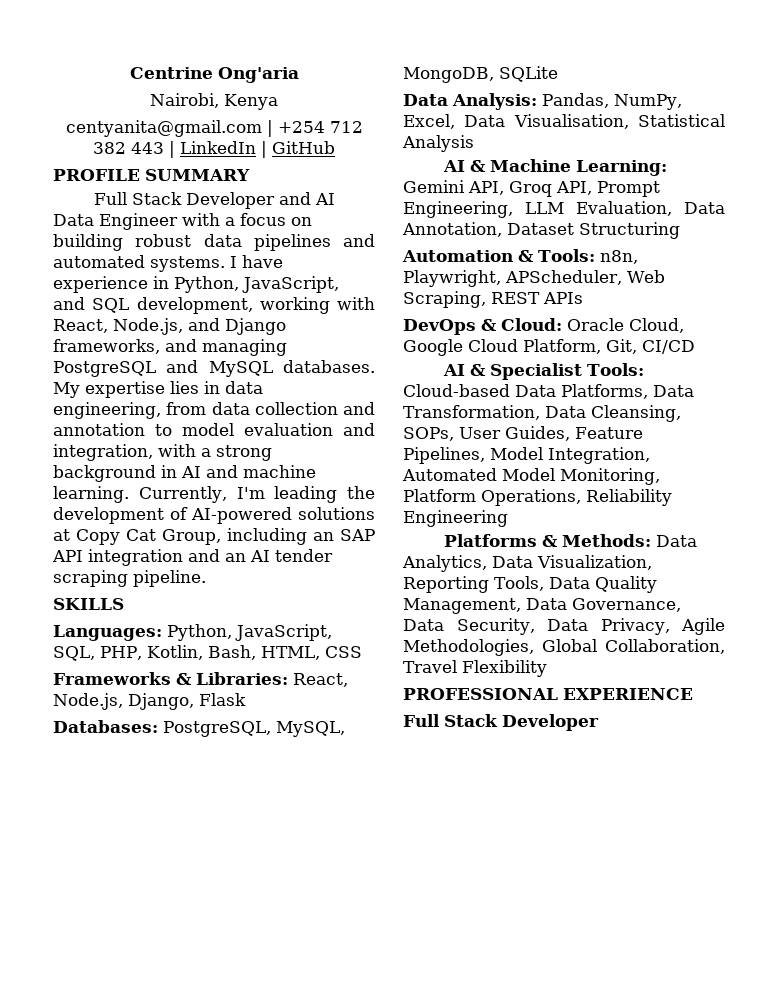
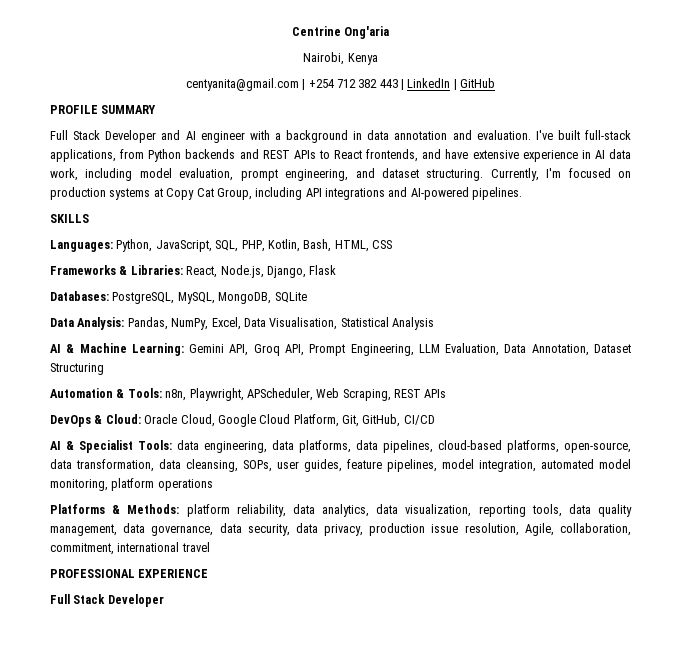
- Full Stack Developer and AI Data Engineer with a focus on building robust data pipelines and automated systems. I have experience in Python, JavaScript, and SQL development, working with React, Node.js, and Django frameworks, and managing PostgreSQL and MySQL databases. My expertise lies in data engineering, from data collection and annotation to model evaluation and integration, with a strong background in AI and machine learning. Currently, I'm leading the development of AI-powered solutions at Copy Cat Group, including an SAP API integration and an AI tender scraping pipeline.
+ Full Stack Developer and AI engineer with a background in data annotation and evaluation. I've built full-stack applications, from Python backends and REST APIs to React frontends, and have extensive experience in AI data work, including model evaluation, prompt engineering, and dataset structuring. Currently, I'm focused on production systems at Copy Cat Group, including API integrations and AI-powered pipelines.
- DevOps & Cloud: Oracle Cloud, Google Cloud Platform, Git, CI/CD
+ DevOps & Cloud: Oracle Cloud, Google Cloud Platform, Git, GitHub, CI/CD
- AI & Specialist Tools: Cloud-based Data Platforms, Data Transformation, Data Cleansing, SOPs, User Guides, Feature Pipelines, Model Integration, Automated Model Monitoring, Platform Operations, Reliability Engineering
- Platforms & Methods: Data Analytics, Data Visualization, Reporting Tools, Data Quality Management, Data Governance, Data Security, Data Privacy, Agile Methodologies, Global Collaboration, Travel Flexibility
+ AI & Specialist Tools: data engineering, data platforms, data pipelines, cloud-based platforms, open-source, data transformation, data cleansing, SOPs, user guides, feature pipelines, model integration, automated model monitoring, platform operations
+ Platforms & Methods: platform reliability, data analytics, data visualization, reporting tools, data quality management, data governance, data security, data privacy, production issue resolution, Agile, collaboration, commitment, international travel

